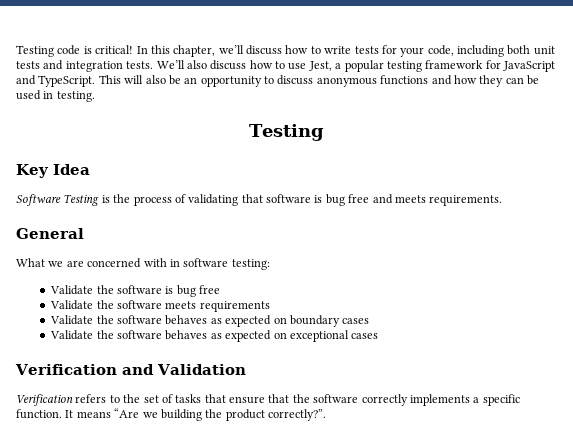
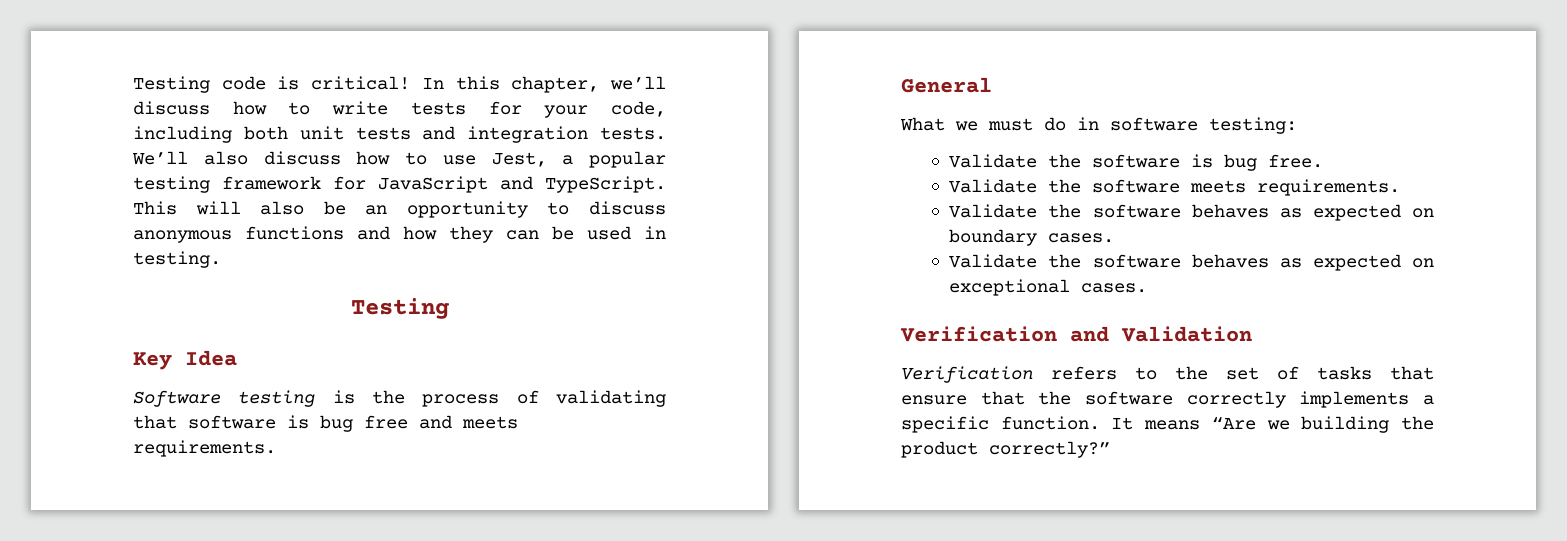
- Software Testing is the process of validating that software is bug free and meets requirements.
+ Software testing is the process of validating that software is bug free and meets requirements.
- What we are concerned with in software testing:
+ What we must do in software testing:
- Validate the software is bug free
+ Validate the software is bug free.
- Validate the software meets requirements
+ Validate the software meets requirements.
- Validate the software behaves as expected on boundary cases
+ Validate the software behaves as expected on boundary cases.
- Validate the software behaves as expected on exceptional cases
+ Validate the software behaves as expected on exceptional cases.
- It means “Are we building the product correctly?”.
+ It means “Are we building the product correctly?”

